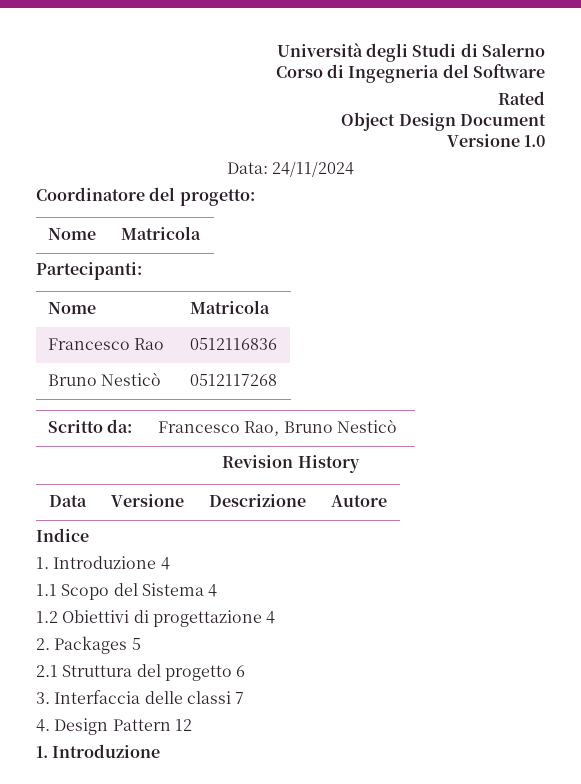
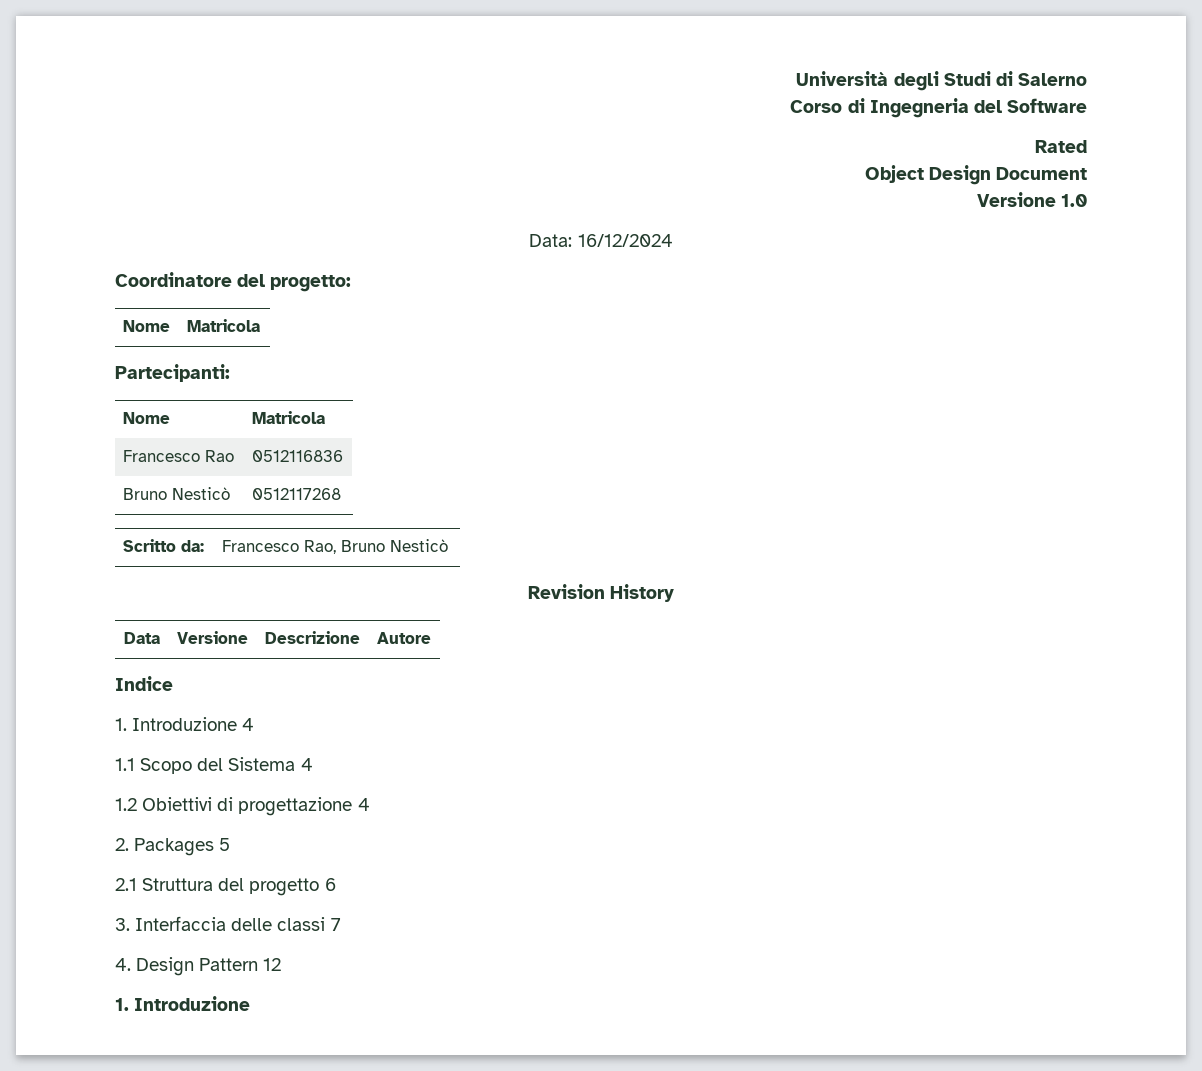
- Data: 24/11/2024
+ Data: 16/12/2024

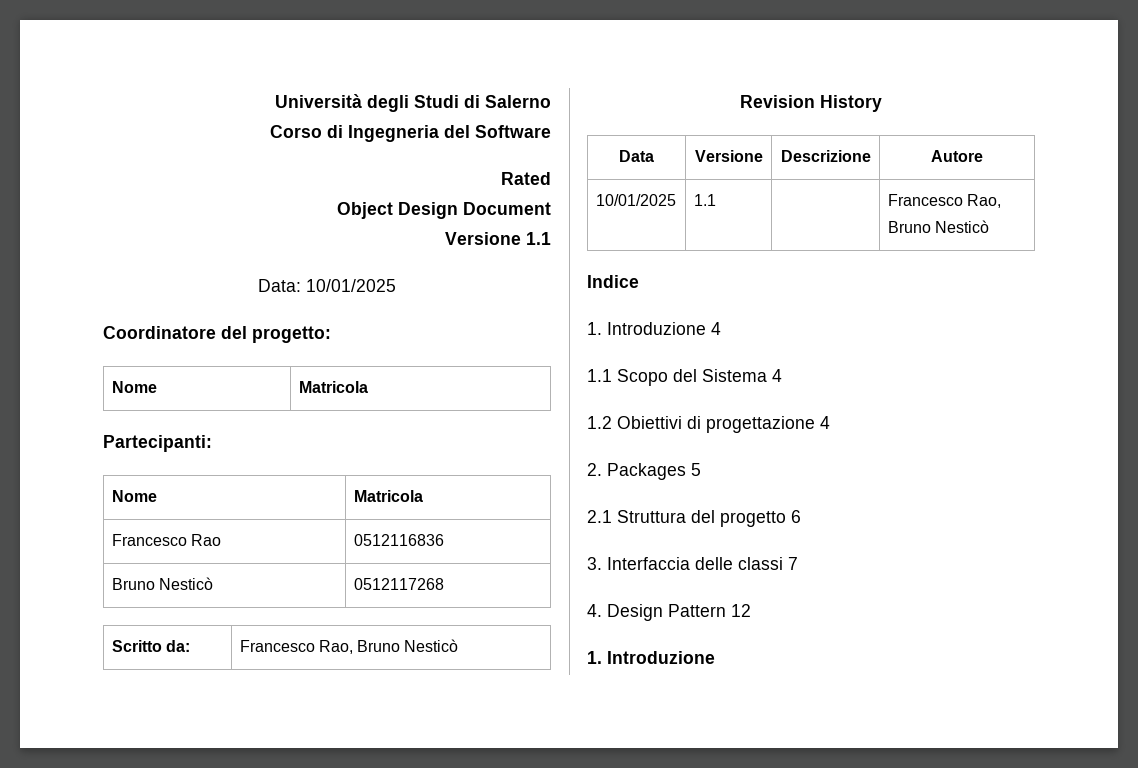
- Versione 1.0
+ Versione 1.1
- Data: 16/12/2024
+ Data: 10/01/2025
+ 10/01/2025 | 1.1 | | Francesco Rao, Bruno Nesticò

